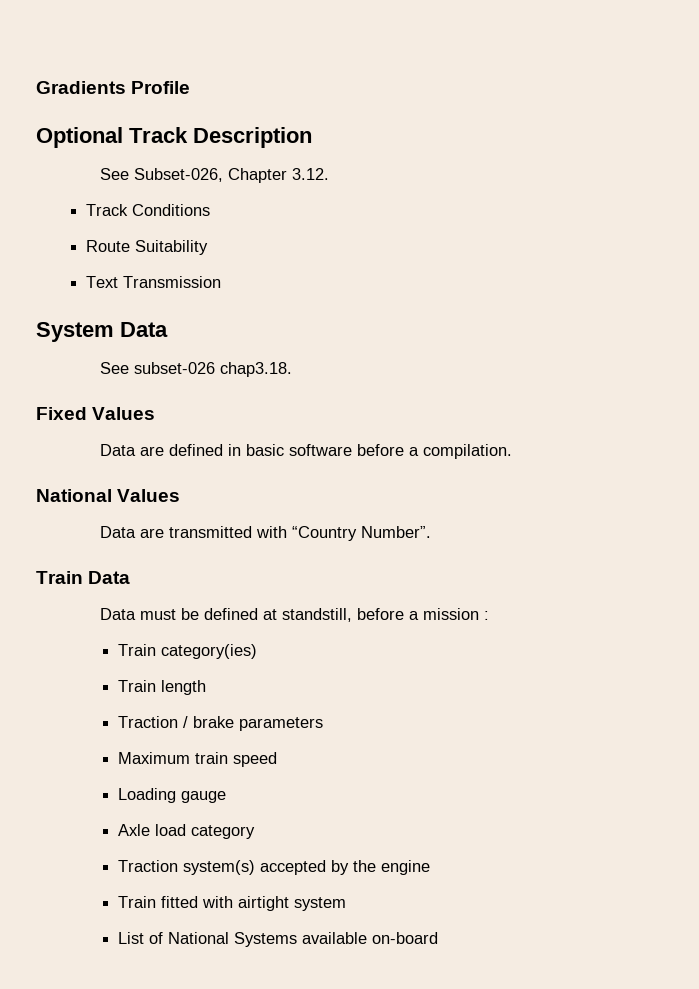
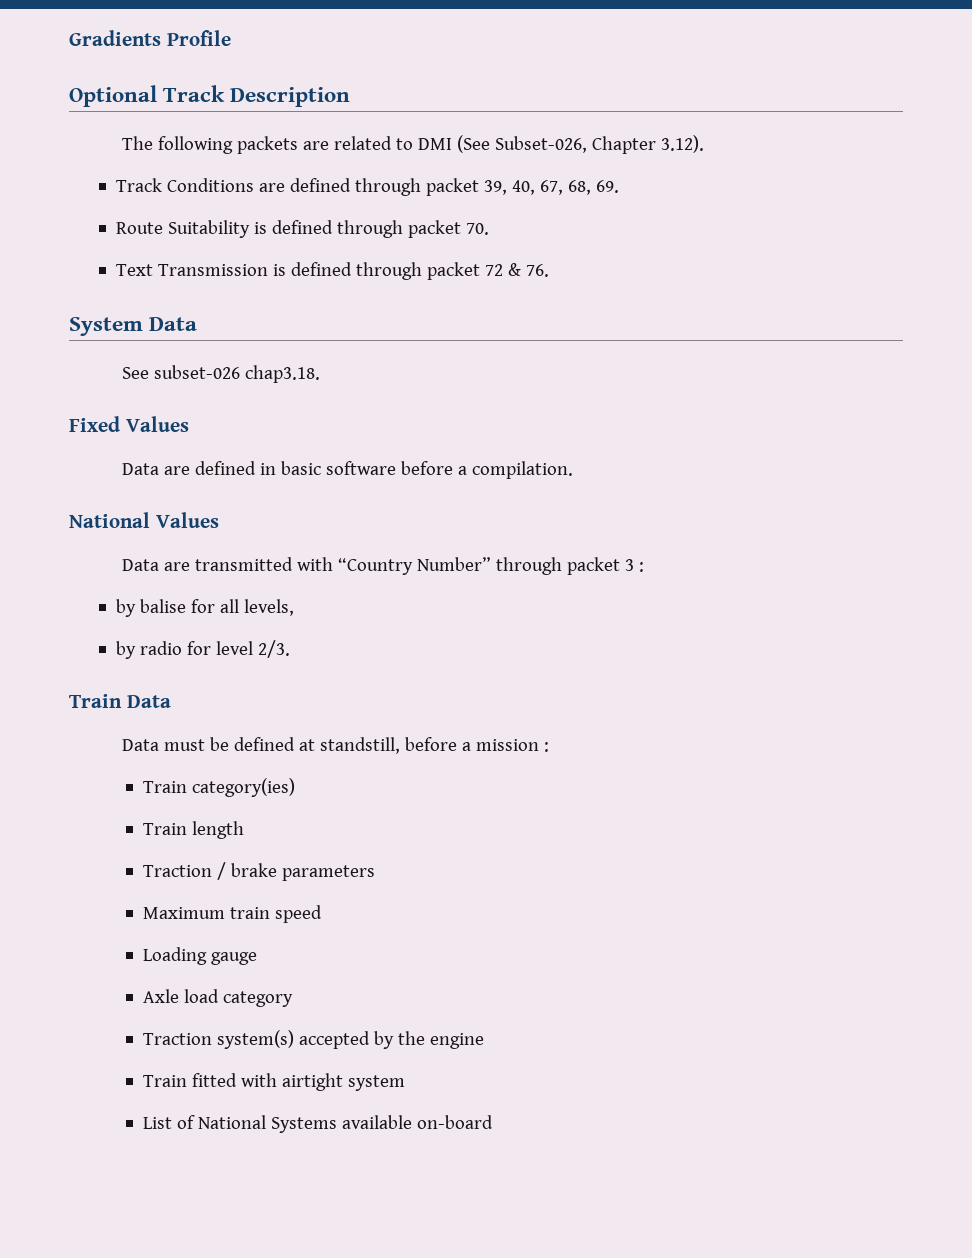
- See Subset-026, Chapter 3.12.
+ The following packets are related to DMI (See Subset-026, Chapter 3.12).
- Track Conditions
- Route Suitability
- Text Transmission
+ Track Conditions are defined through packet 39, 40, 67, 68, 69.
+ Route Suitability is defined through packet 70.
+ Text Transmission is defined through packet 72 & 76.
- Data are transmitted with “Country Number”.
+ Data are transmitted with “Country Number” through packet 3 :
+ by balise for all levels,
+ by radio for level 2/3.

